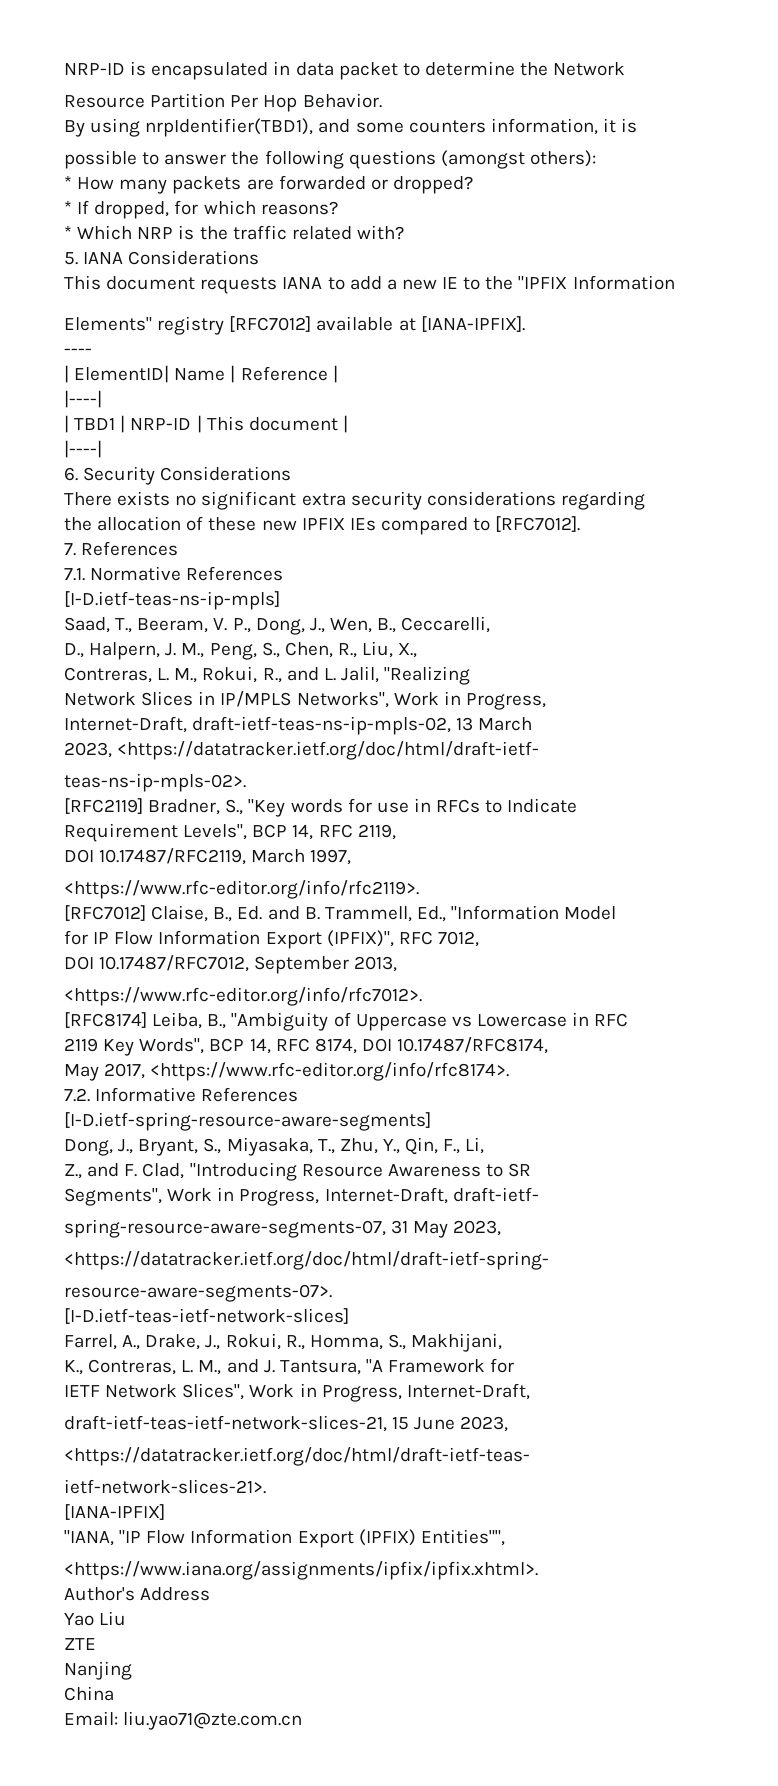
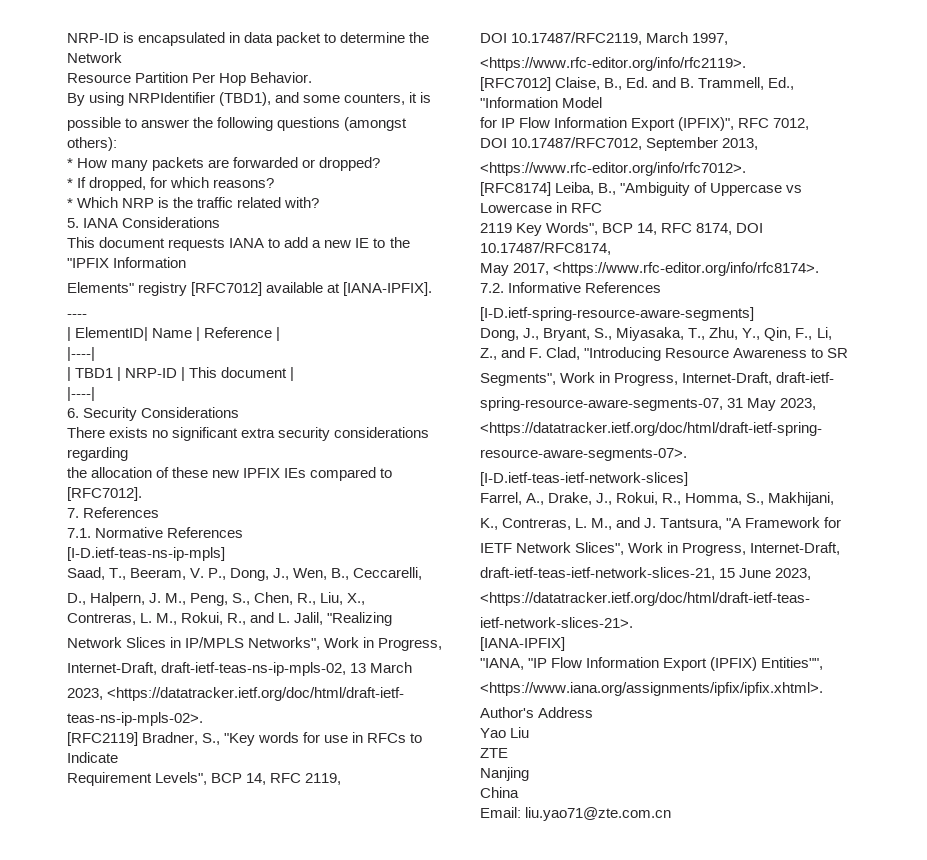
- By using nrpIdentifier(TBD1), and some counters information, it is
+ By using NRPIdentifier (TBD1), and some counters, it is

